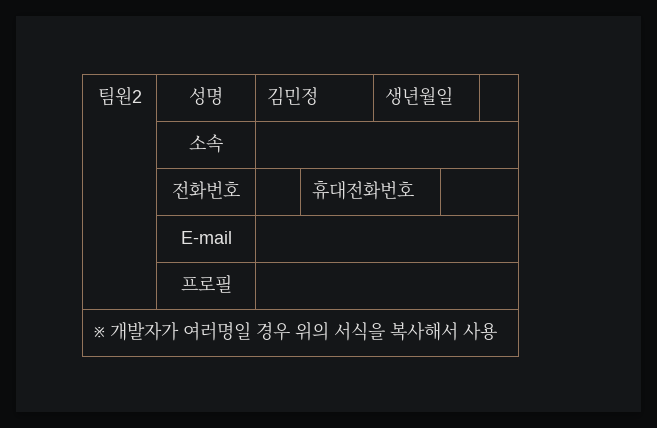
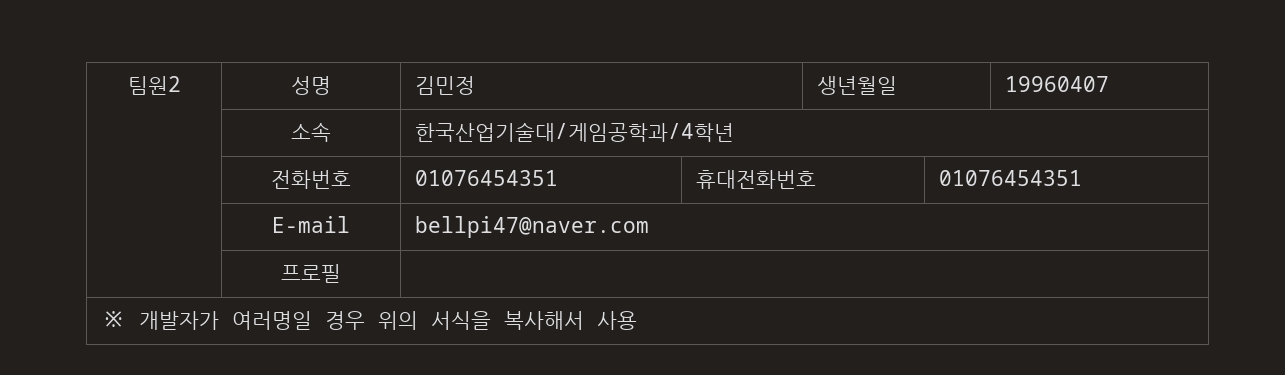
- 팀원2 | 성명 | 김민정 | 생년월일 |
+ 팀원2 | 성명 | 김민정 | 생년월일 | 19960407
- | 소속 |
+ | 소속 | 한국산업기술대/게임공학과/4학년
- | 전화번호 | | 휴대전화번호 |
+ | 전화번호 | 01076454351 | 휴대전화번호 | 01076454351
- | E-mail |
+ | E-mail | bellpi47@naver.com

